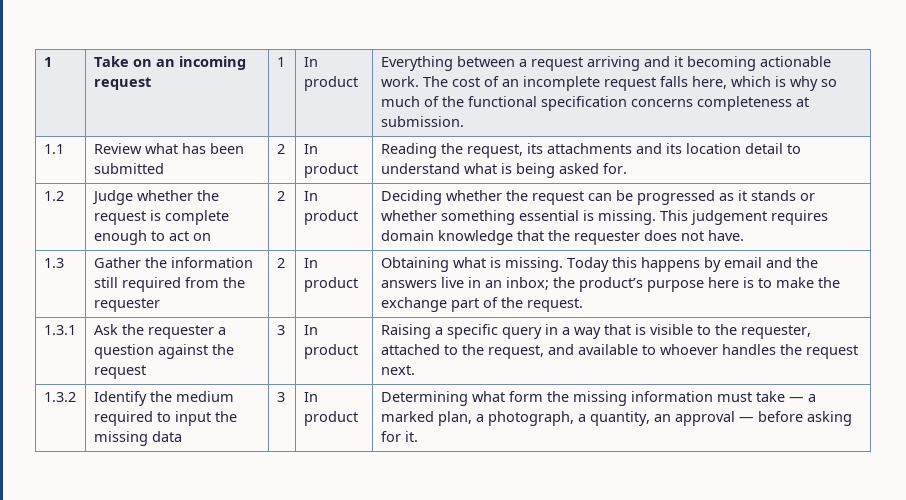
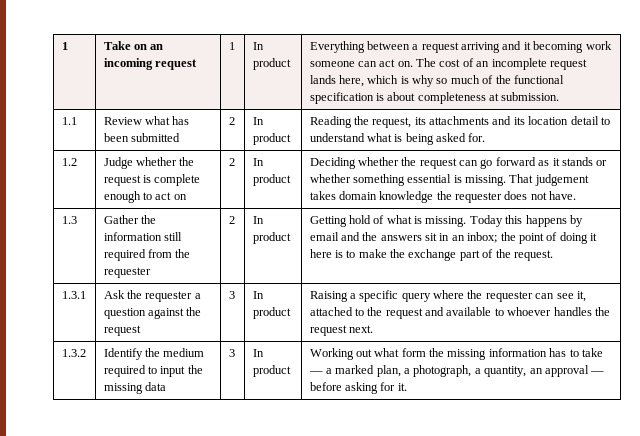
- Everything between a request arriving and it becoming actionable work.
+ Everything between a request arriving and it becoming work someone can act on.
- The cost of an incomplete request falls here, which is why so much of the functional specification concerns completeness at submission.
+ The cost of an incomplete request lands here, which is why so much of the functional specification is about completeness at submission.
- Deciding whether the request can be progressed as it stands or whether something essential is missing.
+ Deciding whether the request can go forward as it stands or whether something essential is missing.
- This judgement requires domain knowledge that the requester does not have.
+ That judgement takes domain knowledge the requester does not have.
- Obtaining what is missing.
+ Getting hold of what is missing.
- Today this happens by email and the answers live in an inbox; the product’s purpose here is to make the exchange part of the request.
+ Today this happens by email and the answers sit in an inbox; the point of doing it here is to make the exchange part of the request.
- 1.3.1 | Ask the requester a question against the request | 3 | In product | Raising a specific query in a way that is visible to the requester, attached to the request, and available to whoever handles the request next.
+ 1.3.1 | Ask the requester a question against the request | 3 | In product | Raising a specific query where the requester can see it, attached to the request and available to whoever handles the request next.
- 1.3.2 | Identify the medium required to input the missing data | 3 | In product | Determining what form the missing information must take — a marked plan, a photograph, a quantity, an approval — before asking for it.
+ 1.3.2 | Identify the medium required to input the missing data | 3 | In product | Working out what form the missing information has to take — a marked plan, a photograph, a quantity, an approval — before asking for it.

